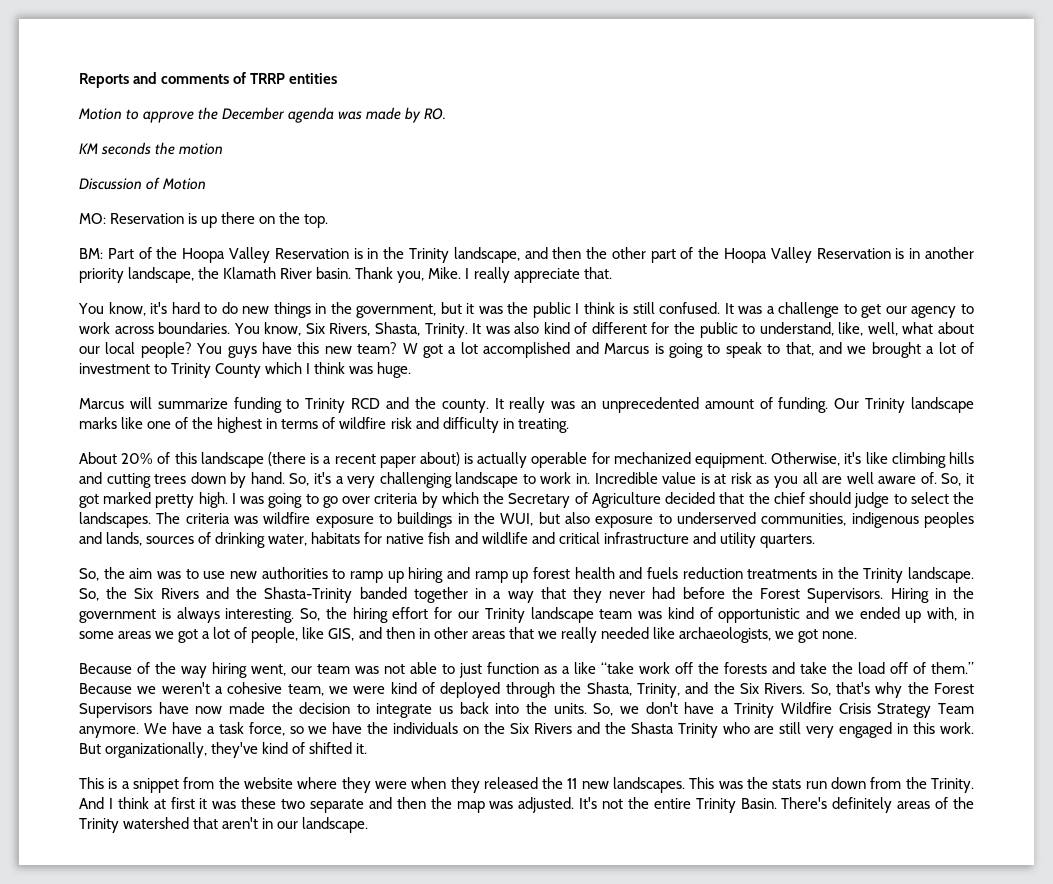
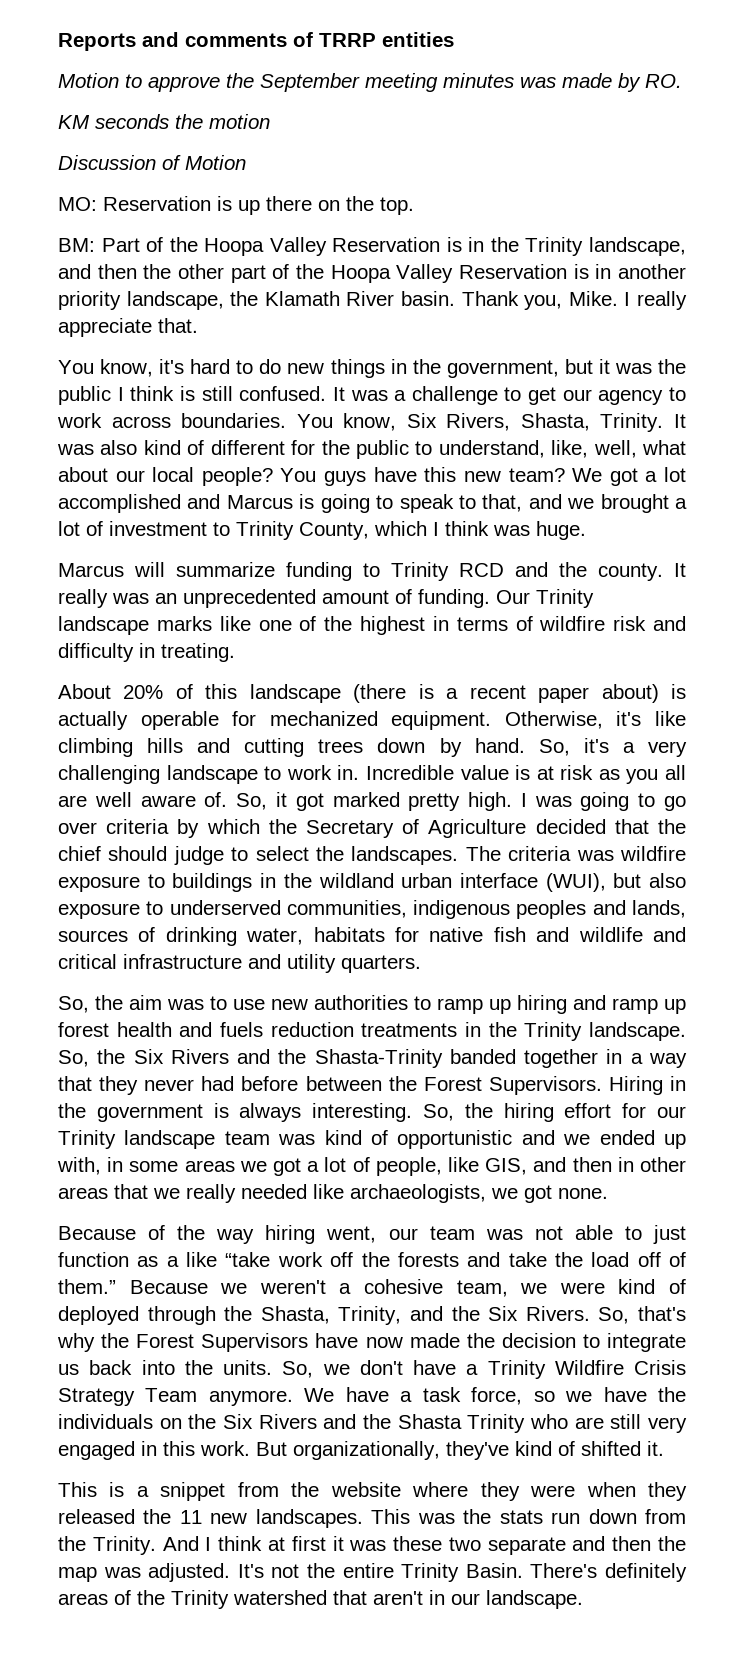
- Motion to approve the December agenda was made by RO.
+ Motion to approve the September meeting minutes was made by RO.
- W got a lot accomplished and Marcus is going to speak to that, and we brought a lot of investment to Trinity County which I think was huge.
+ We got a lot accomplished and Marcus is going to speak to that, and we brought a lot of investment to Trinity County, which I think was huge.
- The criteria was wildfire exposure to buildings in the WUI, but also exposure to underserved communities, indigenous peoples and lands, sources of drinking water, habitats for native fish and wildlife and critical infrastructure and utility quarters.
+ The criteria was wildfire exposure to buildings in the wildland urban interface (WUI), but also exposure to underserved communities, indigenous peoples and lands, sources of drinking water, habitats for native fish and wildlife and critical infrastructure and utility quarters.
- So, the Six Rivers and the Shasta-Trinity banded together in a way that they never had before the Forest Supervisors.
+ So, the Six Rivers and the Shasta-Trinity banded together in a way that they never had before between the Forest Supervisors.

